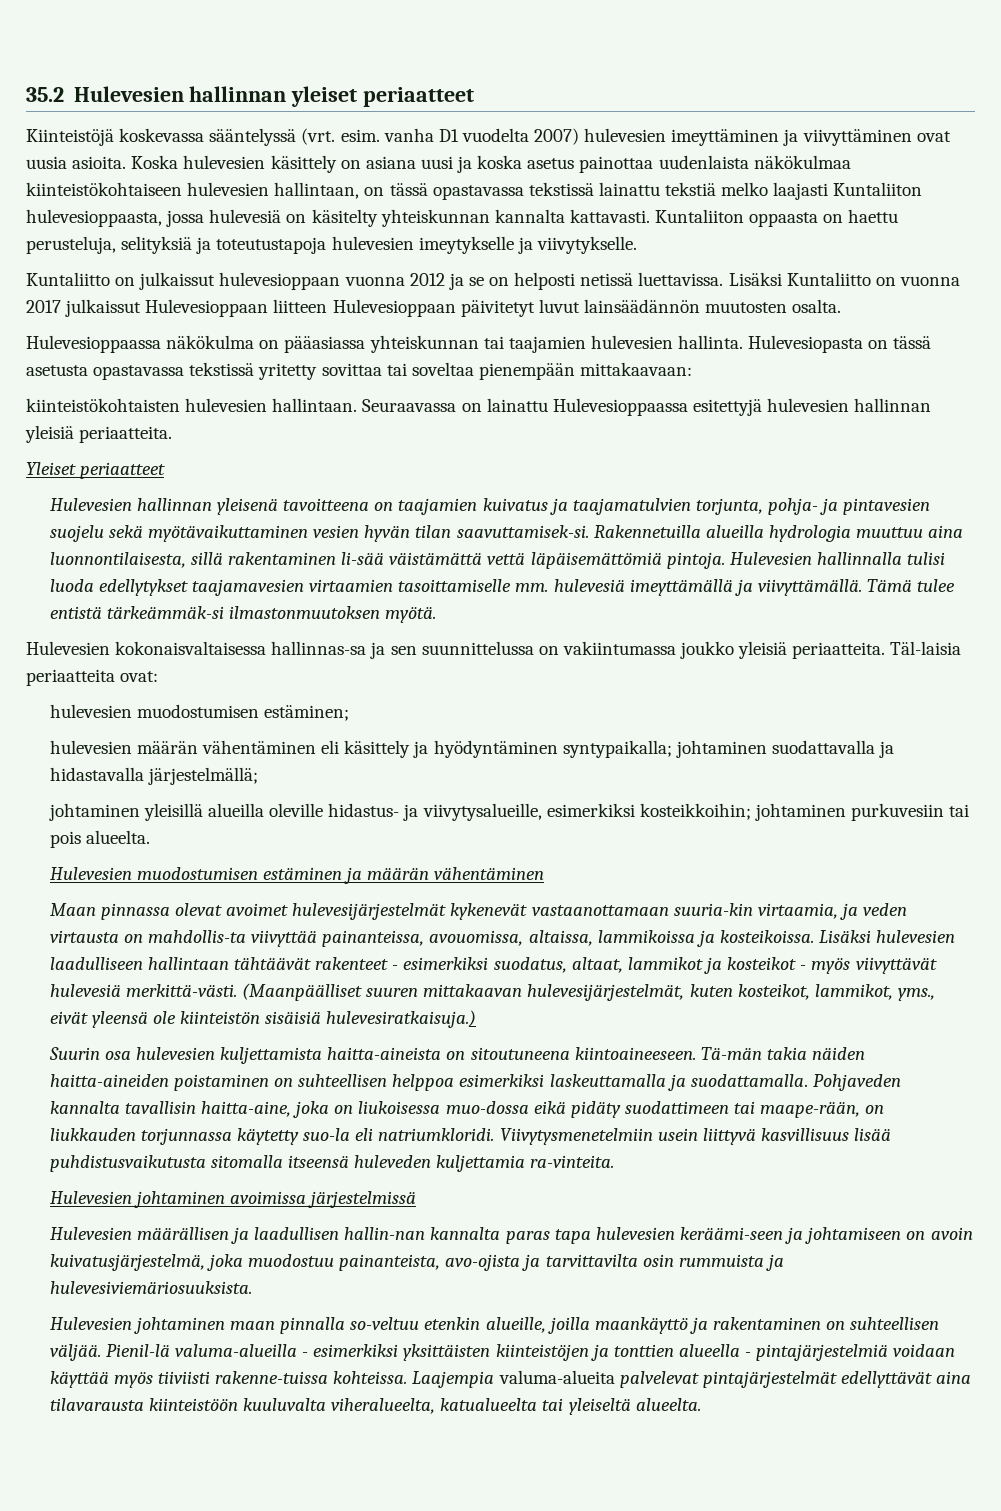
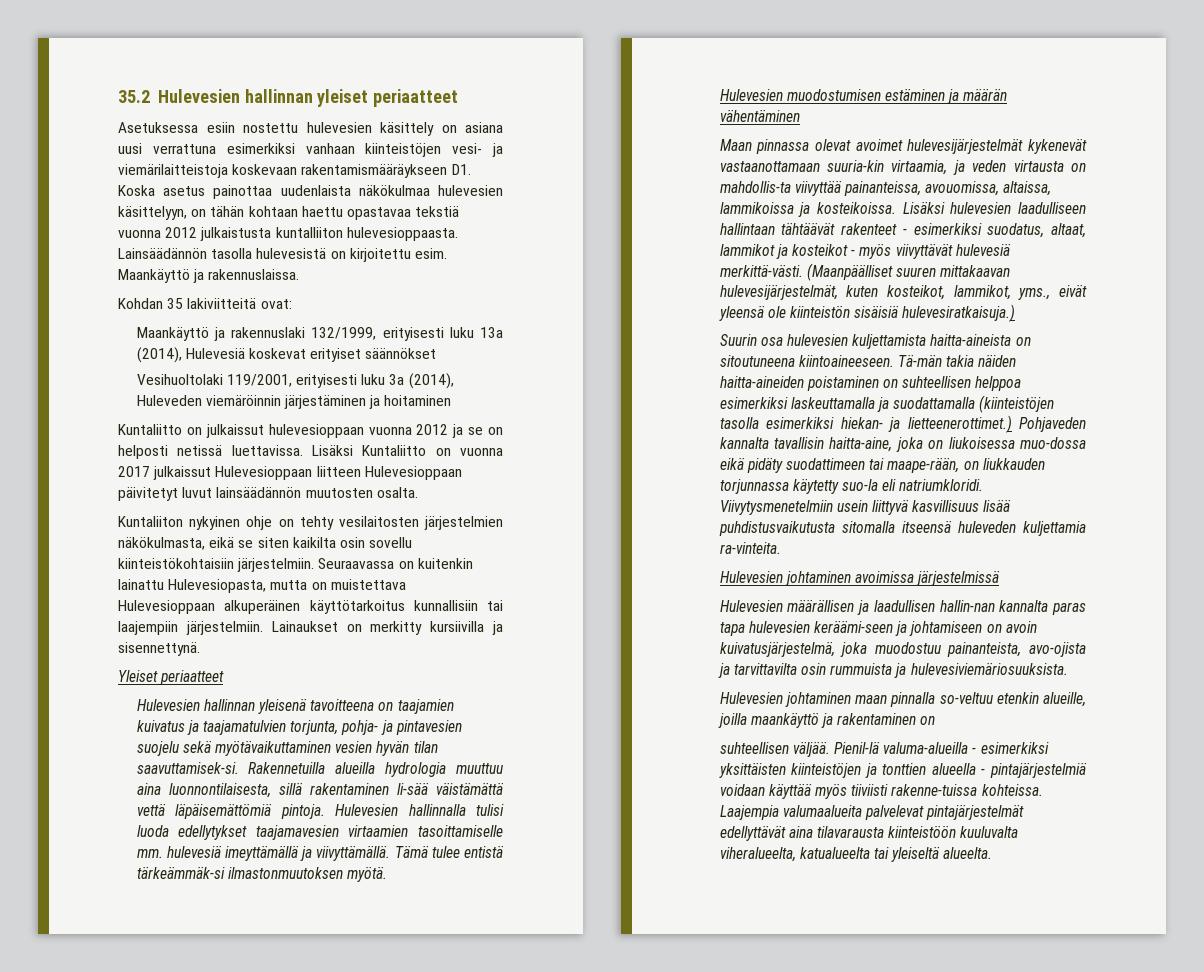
- Kiinteistöjä koskevassa sääntelyssä (vrt. esim. vanha D1 vuodelta 2007) hulevesien imeyttäminen ja viivyttäminen ovat uusia asioita. Koska hulevesien käsittely on asiana uusi ja koska asetus painottaa uudenlaista näkökulmaa kiinteistökohtaiseen hulevesien hallintaan, on tässä opastavassa tekstissä lainattu tekstiä melko laajasti Kuntaliiton hulevesioppaasta, jossa hulevesiä on käsitelty yhteiskunnan kannalta kattavasti. Kuntaliiton oppaasta on haettu perusteluja, selityksiä ja toteutustapoja hulevesien imeytykselle ja viivytykselle.
+ Asetuksessa esiin nostettu hulevesien käsittely on asiana uusi verrattuna esimerkiksi vanhaan kiinteistöjen vesi- ja viemärilaitteistoja koskevaan rakentamismääräykseen D1. Koska asetus painottaa uudenlaista näkökulmaa hulevesien käsittelyyn, on tähän kohtaan haettu opastavaa tekstiä vuonna 2012 julkaistusta kuntalliiton hulevesioppaasta. Lainsäädännön tasolla hulevesistä on kirjoitettu esim. Maankäyttö ja rakennuslaissa.
+ Kohdan 35 lakiviitteitä ovat:
+ Maankäyttö ja rakennuslaki 132/1999, erityisesti luku 13a (2014), Hulevesiä koskevat erityiset säännökset
+ Vesihuoltolaki 119/2001, erityisesti luku 3a (2014), Huleveden viemäröinnin järjestäminen ja hoitaminen
- Hulevesioppaassa näkökulma on pääasiassa yhteiskunnan tai taajamien hulevesien hallinta. Hulevesiopasta on tässä asetusta opastavassa tekstissä yritetty sovittaa tai soveltaa pienempään mittakaavaan:
- kiinteistökohtaisten hulevesien hallintaan. Seuraavassa on lainattu Hulevesioppaassa esitettyjä hulevesien hallinnan yleisiä periaatteita.
+ Kuntaliiton nykyinen ohje on tehty vesilaitosten järjestelmien näkökulmasta, eikä se siten kaikilta osin sovellu kiinteistökohtaisiin järjestelmiin. Seuraavassa on kuitenkin lainattu Hulevesiopasta, mutta on muistettava Hulevesioppaan alkuperäinen käyttötarkoitus kunnallisiin tai laajempiin järjestelmiin. Lainaukset on merkitty kursiivilla ja sisennettynä.
- Hulevesien kokonaisvaltaisessa hallinnas-sa ja sen suunnittelussa on vakiintumassa joukko yleisiä periaatteita. Täl-laisia periaatteita ovat:
- hulevesien muodostumisen estäminen;
- hulevesien määrän vähentäminen eli käsittely ja hyödyntäminen syntypaikalla; johtaminen suodattavalla ja hidastavalla järjestelmällä;
- johtaminen yleisillä alueilla oleville hidastus- ja viivytysalueille, esimerkiksi kosteikkoihin; johtaminen purkuvesiin tai pois alueelta.
- Tä-män takia näiden haitta-aineiden poistaminen on suhteellisen helppoa esimerkiksi laskeuttamalla ja suodattamalla.
+ Tä-män takia näiden haitta-aineiden poistaminen on suhteellisen helppoa esimerkiksi laskeuttamalla ja suodattamalla (kiinteistöjen tasolla esimerkiksi hiekan- ja lietteenerottimet.)
- Hulevesien johtaminen maan pinnalla so-veltuu etenkin alueille, joilla maankäyttö ja rakentaminen on suhteellisen väljää.
+ Hulevesien johtaminen maan pinnalla so-veltuu etenkin alueille, joilla maankäyttö ja rakentaminen on
+ suhteellisen väljää.
- Laajempia valuma-alueita palvelevat pintajärjestelmät edellyttävät aina tilavarausta kiinteistöön kuuluvalta viheralueelta, katualueelta tai yleiseltä alueelta.
+ Laajempia valumaalueita palvelevat pintajärjestelmät edellyttävät aina tilavarausta kiinteistöön kuuluvalta viheralueelta, katualueelta tai yleiseltä alueelta.

